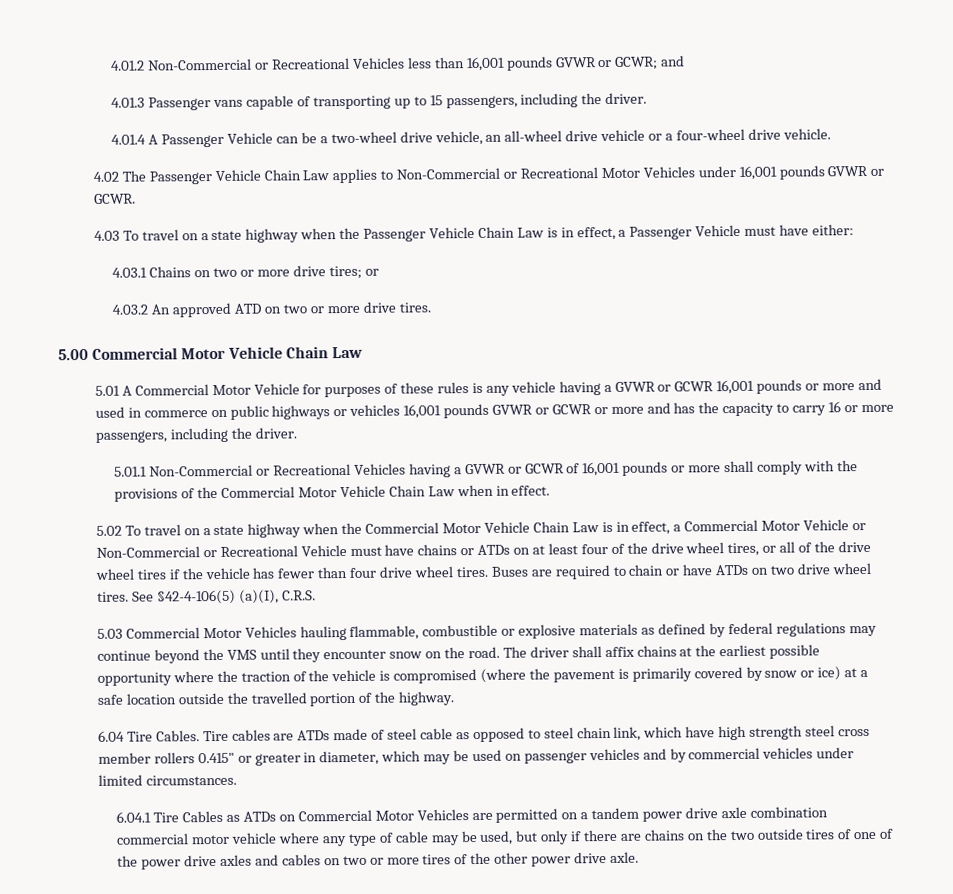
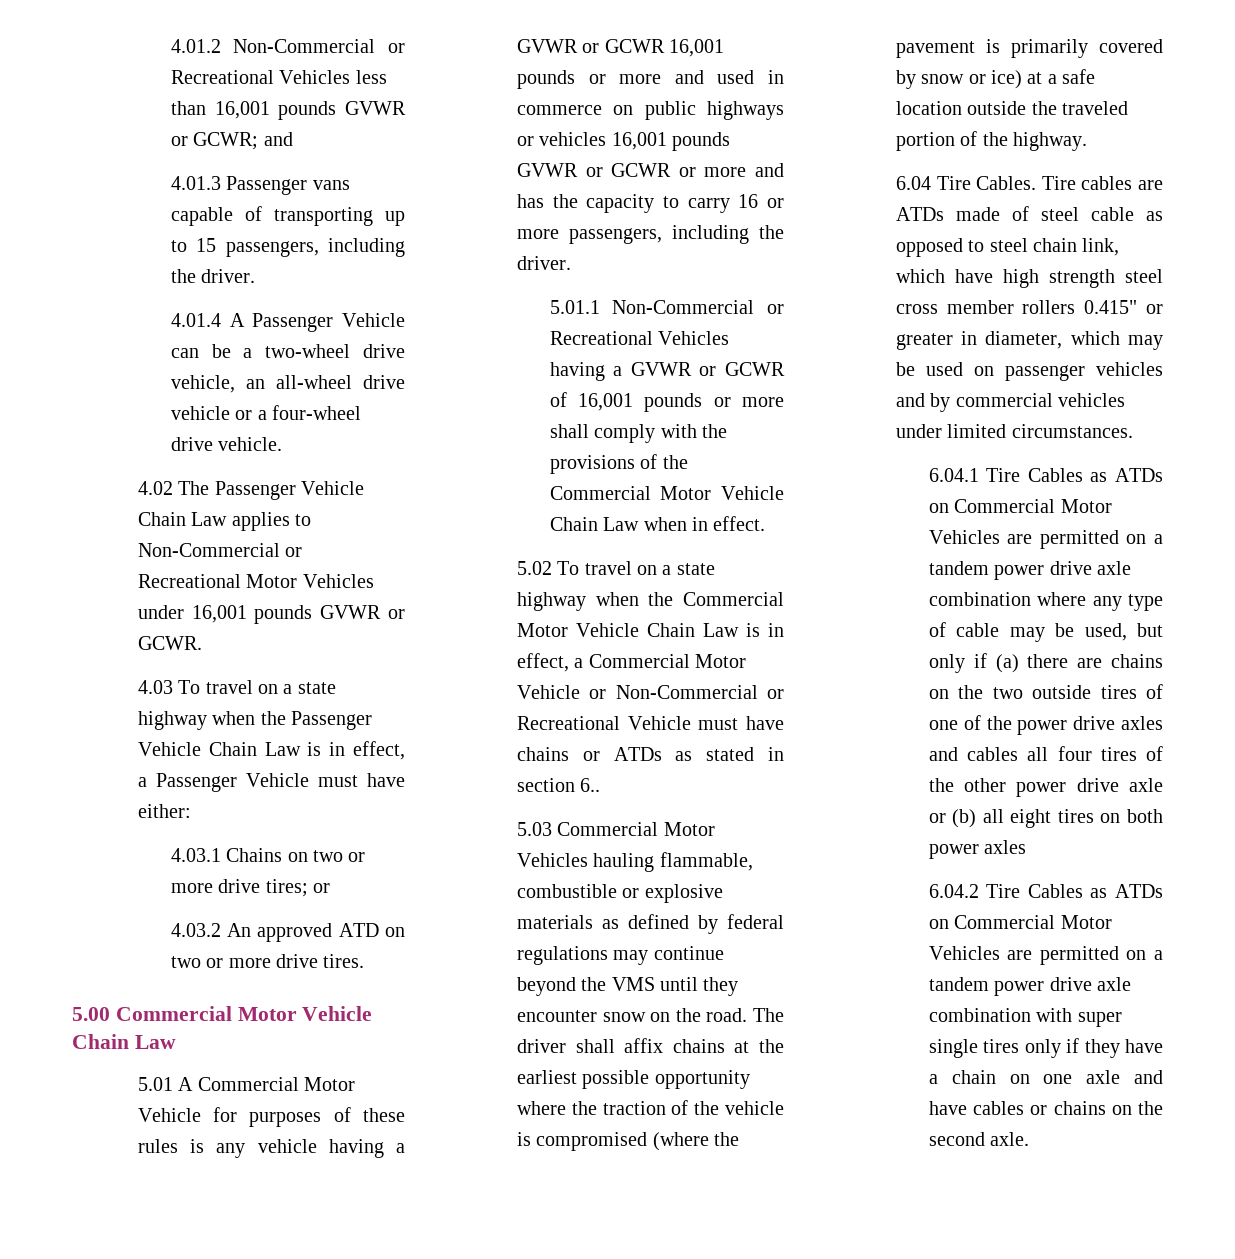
- 5.02 To travel on a state highway when the Commercial Motor Vehicle Chain Law is in effect, a Commercial Motor Vehicle or Non-Commercial or Recreational Vehicle must have chains or ATDs on at least four of the drive wheel tires, or all of the drive wheel tires if the vehicle has fewer than four drive wheel tires. Buses are required to chain or have ATDs on two drive wheel tires. See §42-4-106(5) (a)(I), C.R.S.
+ 5.02 To travel on a state highway when the Commercial Motor Vehicle Chain Law is in effect, a Commercial Motor Vehicle or Non-Commercial or Recreational Vehicle must have chains or ATDs as stated in section 6..
- The driver shall affix chains at the earliest possible opportunity where the traction of the vehicle is compromised (where the pavement is primarily covered by snow or ice) at a safe location outside the travelled portion of the highway.
+ The driver shall affix chains at the earliest possible opportunity where the traction of the vehicle is compromised (where the pavement is primarily covered by snow or ice) at a safe location outside the traveled portion of the highway.
- 6.04.1 Tire Cables as ATDs on Commercial Motor Vehicles are permitted on a tandem power drive axle combination commercial motor vehicle where any type of cable may be used, but only if there are chains on the two outside tires of one of the power drive axles and cables on two or more tires of the other power drive axle.
+ 6.04.1 Tire Cables as ATDs on Commercial Motor Vehicles are permitted on a tandem power drive axle combination where any type of cable may be used, but only if (a) there are chains on the two outside tires of one of the power drive axles and cables all four tires of the other power drive axle or (b) all eight tires on both power axles
+ 6.04.2 Tire Cables as ATDs on Commercial Motor Vehicles are permitted on a tandem power drive axle combination with super single tires only if they have a chain on one axle and have cables or chains on the second axle.

